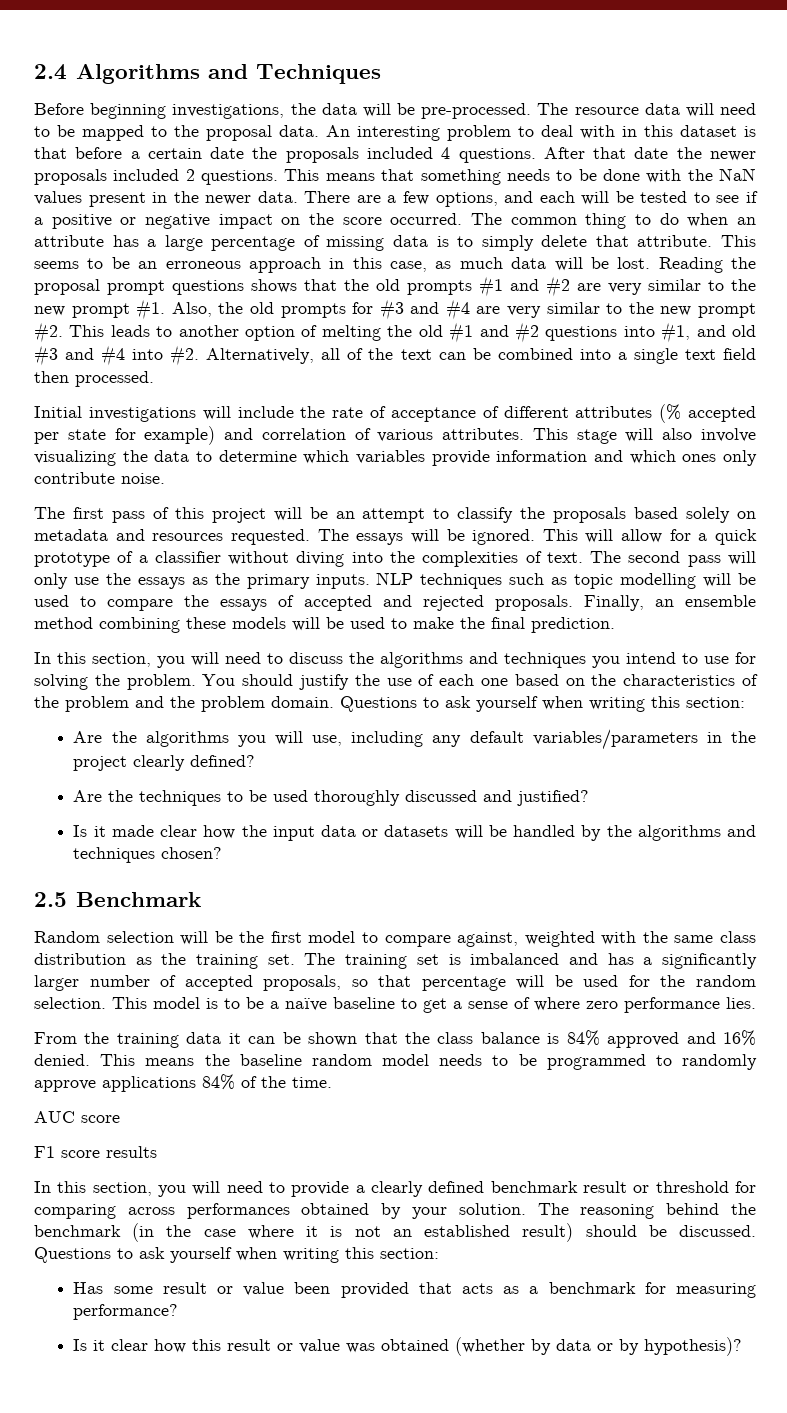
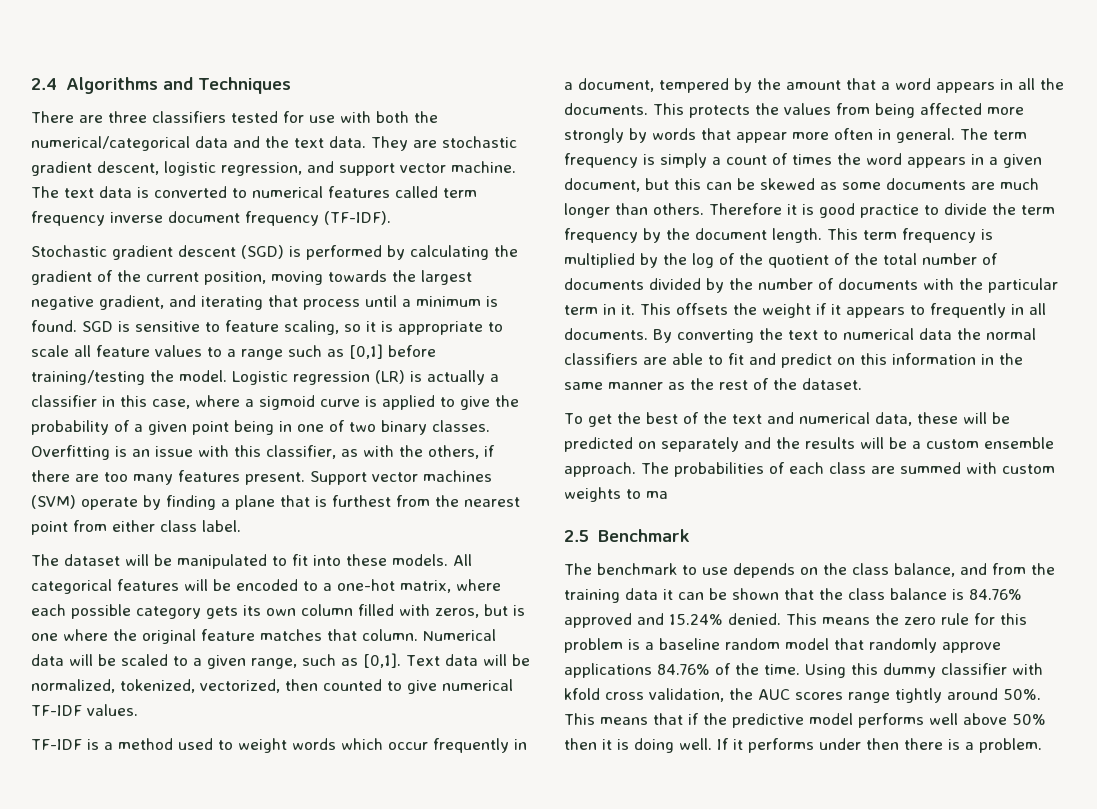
- Before beginning investigations, the data will be pre-processed. The resource data will need to be mapped to the proposal data. An interesting problem to deal with in this dataset is that before a certain date the proposals included 4 questions. After that date the newer proposals included 2 questions. This means that something needs to be done with the NaN values present in the newer data. There are a few options, and each will be tested to see if a positive or negative impact on the score occurred. The common thing to do when an attribute has a large percentage of missing data is to simply delete that attribute. This seems to be an erroneous approach in this case, as much data will be lost. Reading the proposal prompt questions shows that the old prompts #1 and #2 are very similar to the new prompt #1. Also, the old prompts for #3 and #4 are very similar to the new prompt #2. This leads to another option of melting the old #1 and #2 questions into #1, and old #3 and #4 into #2. Alternatively, all of the text can be combined into a single text field then processed.
- Initial investigations will include the rate of acceptance of different attributes (% accepted per state for example) and correlation of various attributes. This stage will also involve visualizing the data to determine which variables provide information and which ones only contribute noise.
- The first pass of this project will be an attempt to classify the proposals based solely on metadata and resources requested. The essays will be ignored. This will allow for a quick prototype of a classifier without diving into the complexities of text. The second pass will only use the essays as the primary inputs. NLP techniques such as topic modelling will be used to compare the essays of accepted and rejected proposals. Finally, an ensemble method combining these models will be used to make the final prediction.
- In this section, you will need to discuss the algorithms and techniques you intend to use for solving the problem. You should justify the use of each one based on the characteristics of the problem and the problem domain. Questions to ask yourself when writing this section:
- Are the algorithms you will use, including any default variables/parameters in the project clearly defined?
- Are the techniques to be used thoroughly discussed and justified?
- Is it made clear how the input data or datasets will be handled by the algorithms and techniques chosen?
+ There are three classifiers tested for use with both the numerical/categorical data and the text data. They are stochastic gradient descent, logistic regression, and support vector machine. The text data is converted to numerical features called term frequency inverse document frequency (TF-IDF).
+ Stochastic gradient descent (SGD) is performed by calculating the gradient of the current position, moving towards the largest negative gradient, and iterating that process until a minimum is found. SGD is sensitive to feature scaling, so it is appropriate to scale all feature values to a range such as [0,1] before training/testing the model. Logistic regression (LR) is actually a classifier in this case, where a sigmoid curve is applied to give the probability of a given point being in one of two binary classes. Overfitting is an issue with this classifier, as with the others, if there are too many features present. Support vector machines (SVM) operate by finding a plane that is furthest from the nearest point from either class label.
+ The dataset will be manipulated to fit into these models. All categorical features will be encoded to a one-hot matrix, where each possible category gets its own column filled with zeros, but is one where the original feature matches that column. Numerical data will be scaled to a given range, such as [0,1]. Text data will be normalized, tokenized, vectorized, then counted to give numerical TF-IDF values.
+ TF-IDF is a method used to weight words which occur frequently in a document, tempered by the amount that a word appears in all the documents. This protects the values from being affected more strongly by words that appear more often in general. The term frequency is simply a count of times the word appears in a given document, but this can be skewed as some documents are much longer than others. Therefore it is good practice to divide the term frequency by the document length. This term frequency is multiplied by the log of the quotient of the total number of documents divided by the number of documents with the particular term in it. This offsets the weight if it appears to frequently in all documents. By converting the text to numerical data the normal classifiers are able to fit and predict on this information in the same manner as the rest of the dataset.
+ To get the best of the text and numerical data, these will be predicted on separately and the results will be a custom ensemble approach. The probabilities of each class are summed with custom weights to ma
  2.5 Benchmark
- Random selection will be the first model to compare against, weighted with the same class distribution as the training set. The training set is imbalanced and has a significantly larger number of accepted proposals, so that percentage will be used for the random selection. This model is to be a naïve baseline to get a sense of where zero performance lies.
- From the training data it can be shown that the class balance is 84% approved and 16% denied.
+ The benchmark to use depends on the class balance, and from the training data it can be shown that the class balance is 84.76% approved and 15.24% denied.
- This means the baseline random model needs to be programmed to randomly approve applications 84% of the time.
- AUC score
- F1 score results
- In this section, you will need to provide a clearly defined benchmark result or threshold for comparing across performances obtained by your solution. The reasoning behind the benchmark (in the case where it is not an established result) should be discussed. Questions to ask yourself when writing this section:
- Has some result or value been provided that acts as a benchmark for measuring performance?
- Is it clear how this result or value was obtained (whether by data or by hypothesis)?
+ This means the zero rule for this problem is a baseline random model that randomly approve applications 84.76% of the time. Using this dummy classifier with kfold cross validation, the AUC scores range tightly around 50%. This means that if the predictive model performs well above 50% then it is doing well. If it performs under then there is a problem.

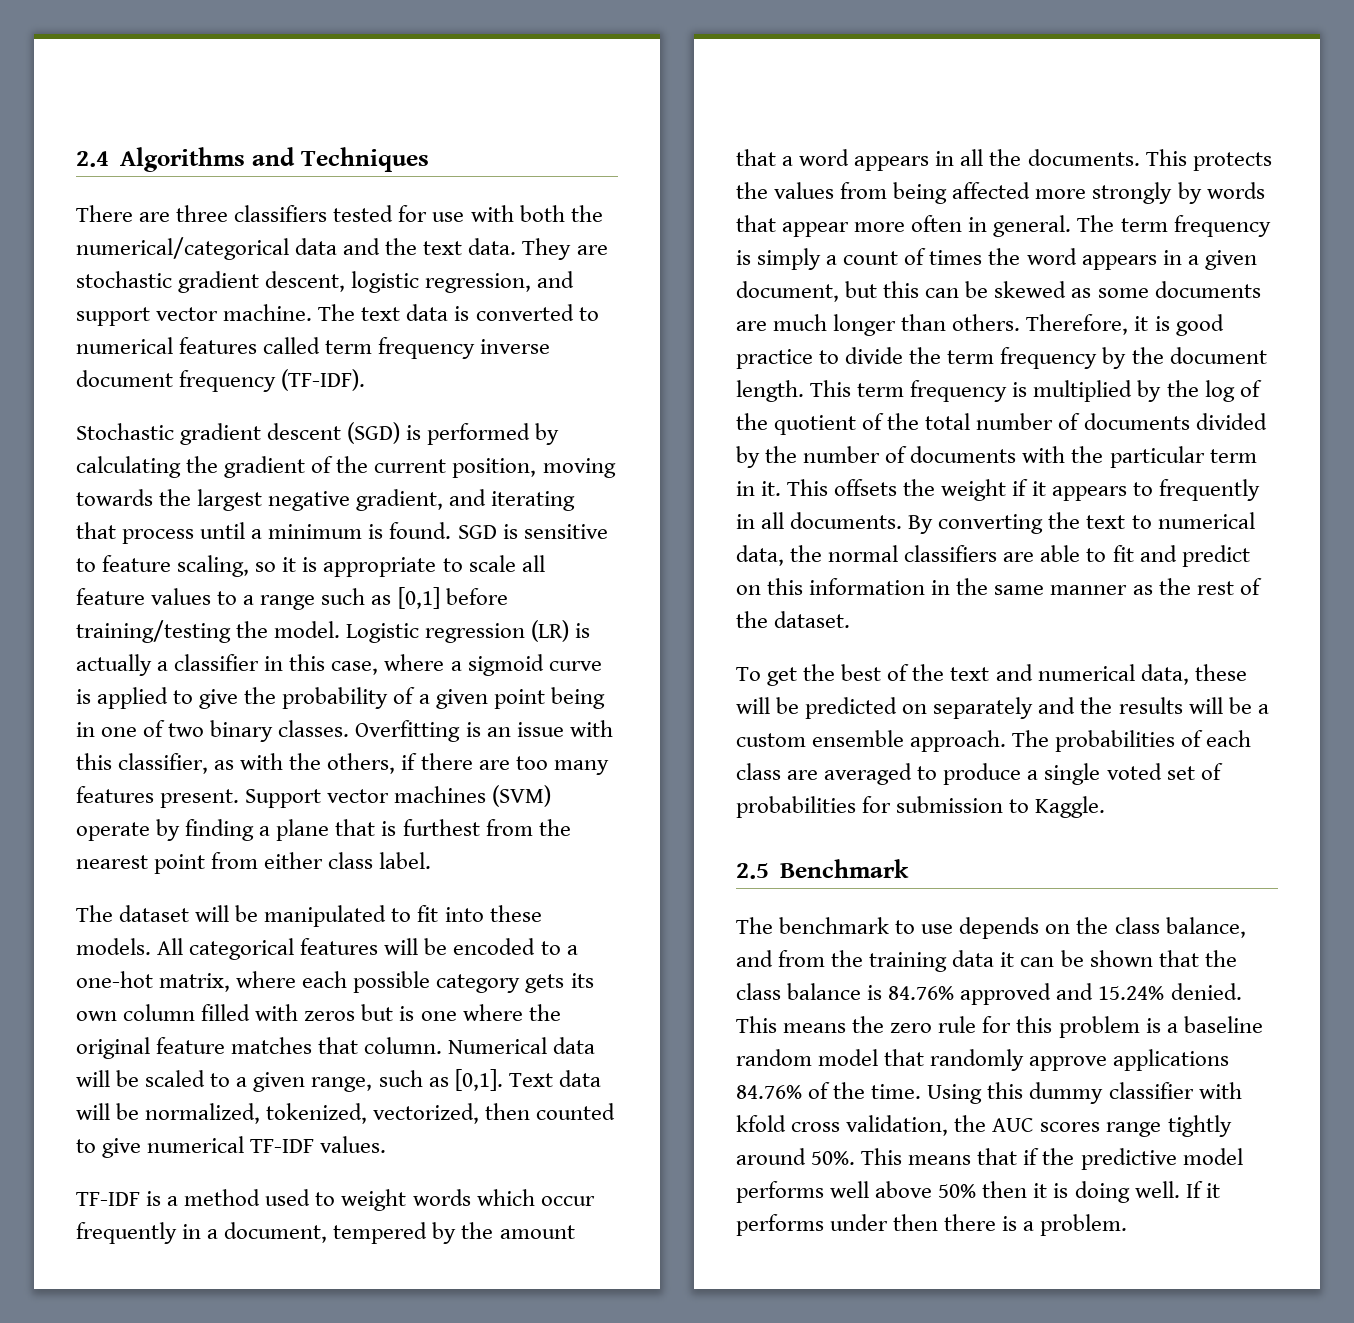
- All categorical features will be encoded to a one-hot matrix, where each possible category gets its own column filled with zeros, but is one where the original feature matches that column.
+ All categorical features will be encoded to a one-hot matrix, where each possible category gets its own column filled with zeros but is one where the original feature matches that column.
- Therefore it is good practice to divide the term frequency by the document length.
+ Therefore, it is good practice to divide the term frequency by the document length.
- By converting the text to numerical data the normal classifiers are able to fit and predict on this information in the same manner as the rest of the dataset.
+ By converting the text to numerical data, the normal classifiers are able to fit and predict on this information in the same manner as the rest of the dataset.
- The probabilities of each class are summed with custom weights to ma
+ The probabilities of each class are averaged to produce a single voted set of probabilities for submission to Kaggle.

